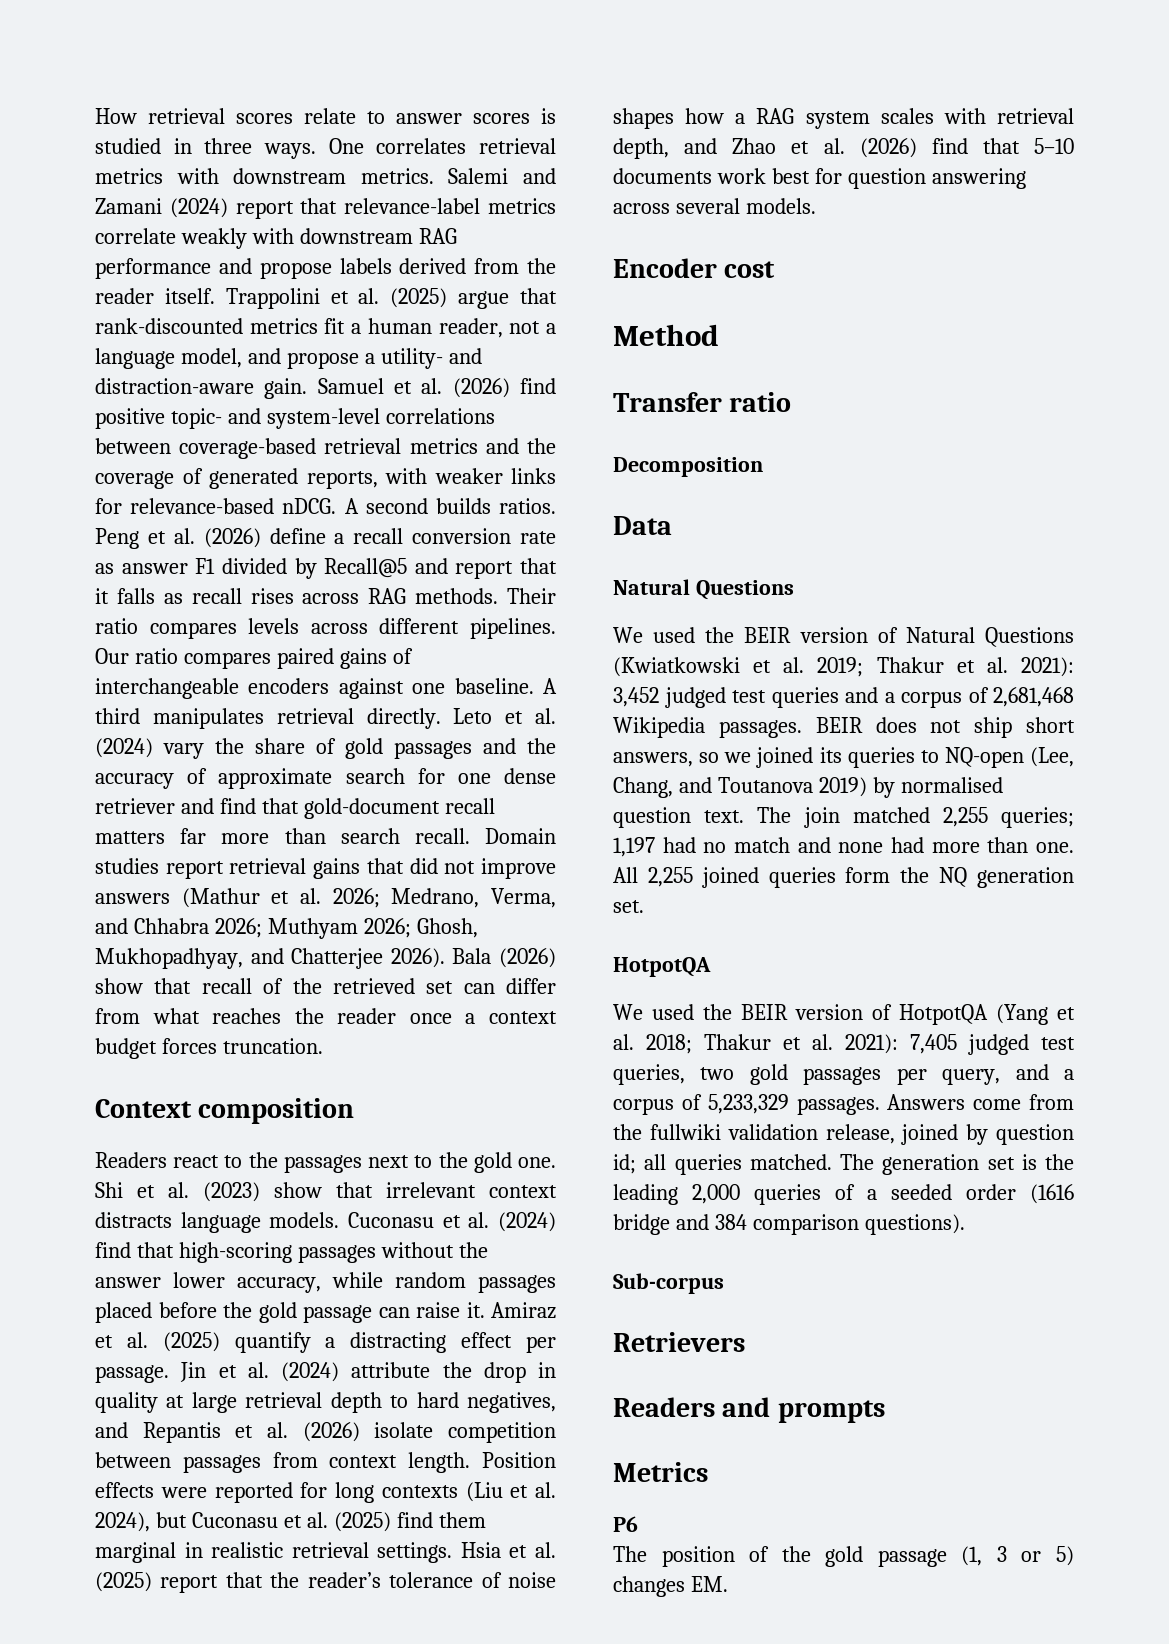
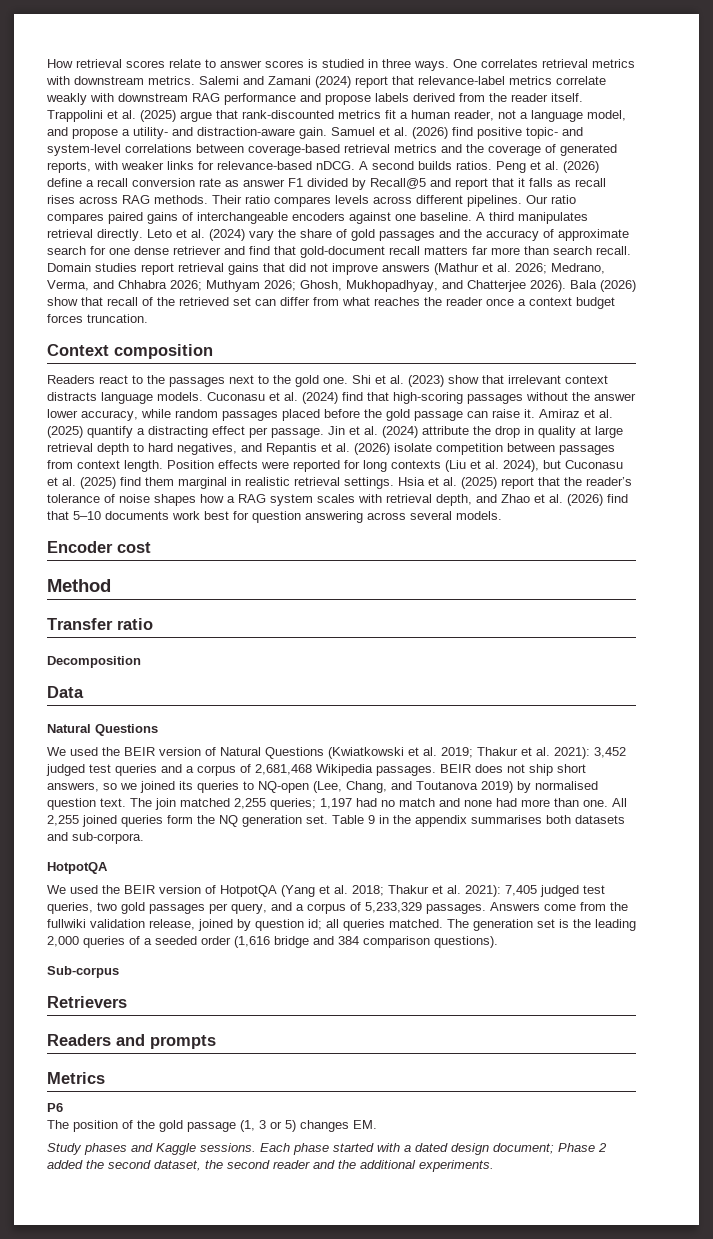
+ Table 9 in the appendix summarises both datasets and sub-corpora.
- The generation set is the leading 2,000 queries of a seeded order (1616 bridge and 384 comparison questions).
+ The generation set is the leading 2,000 queries of a seeded order (1,616 bridge and 384 comparison questions).
+ Study phases and Kaggle sessions. Each phase started with a dated design document; Phase 2 added the second dataset, the second reader and the additional experiments.

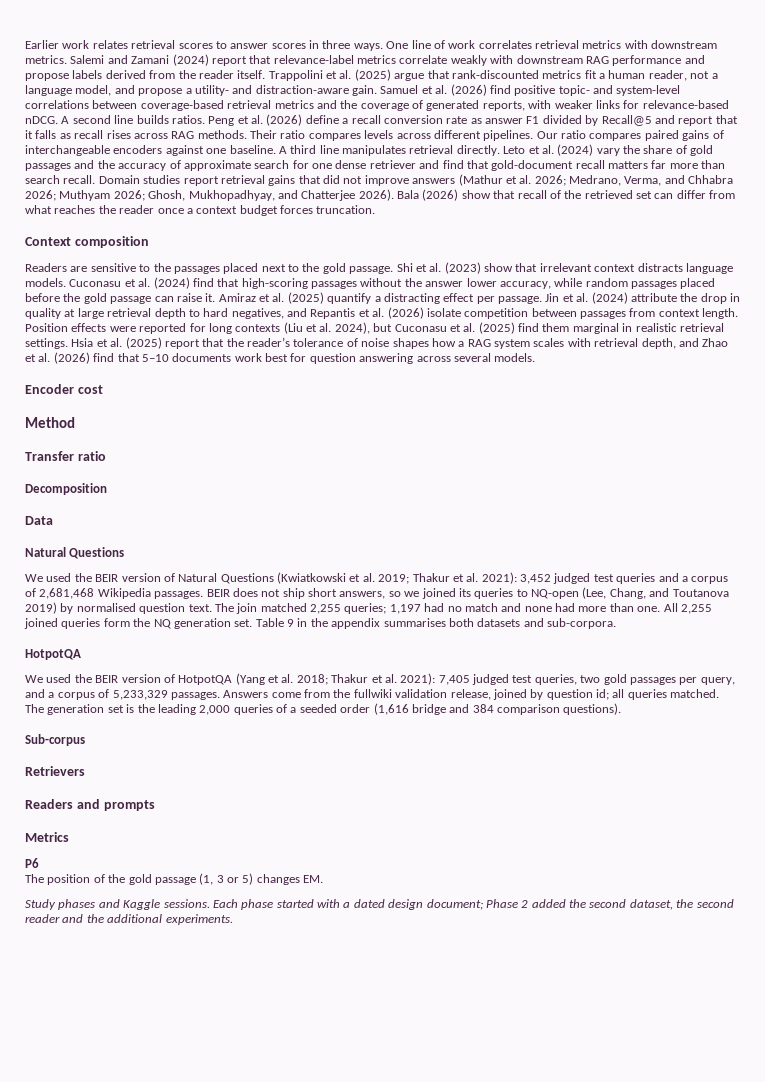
- How retrieval scores relate to answer scores is studied in three ways.
+ Earlier work relates retrieval scores to answer scores in three ways.
- One correlates retrieval metrics with downstream metrics.
+ One line of work correlates retrieval metrics with downstream metrics.
- A second builds ratios.
+ A second line builds ratios.
- A third manipulates retrieval directly.
+ A third line manipulates retrieval directly.
- Readers react to the passages next to the gold one.
+ Readers are sensitive to the passages placed next to the gold passage.

